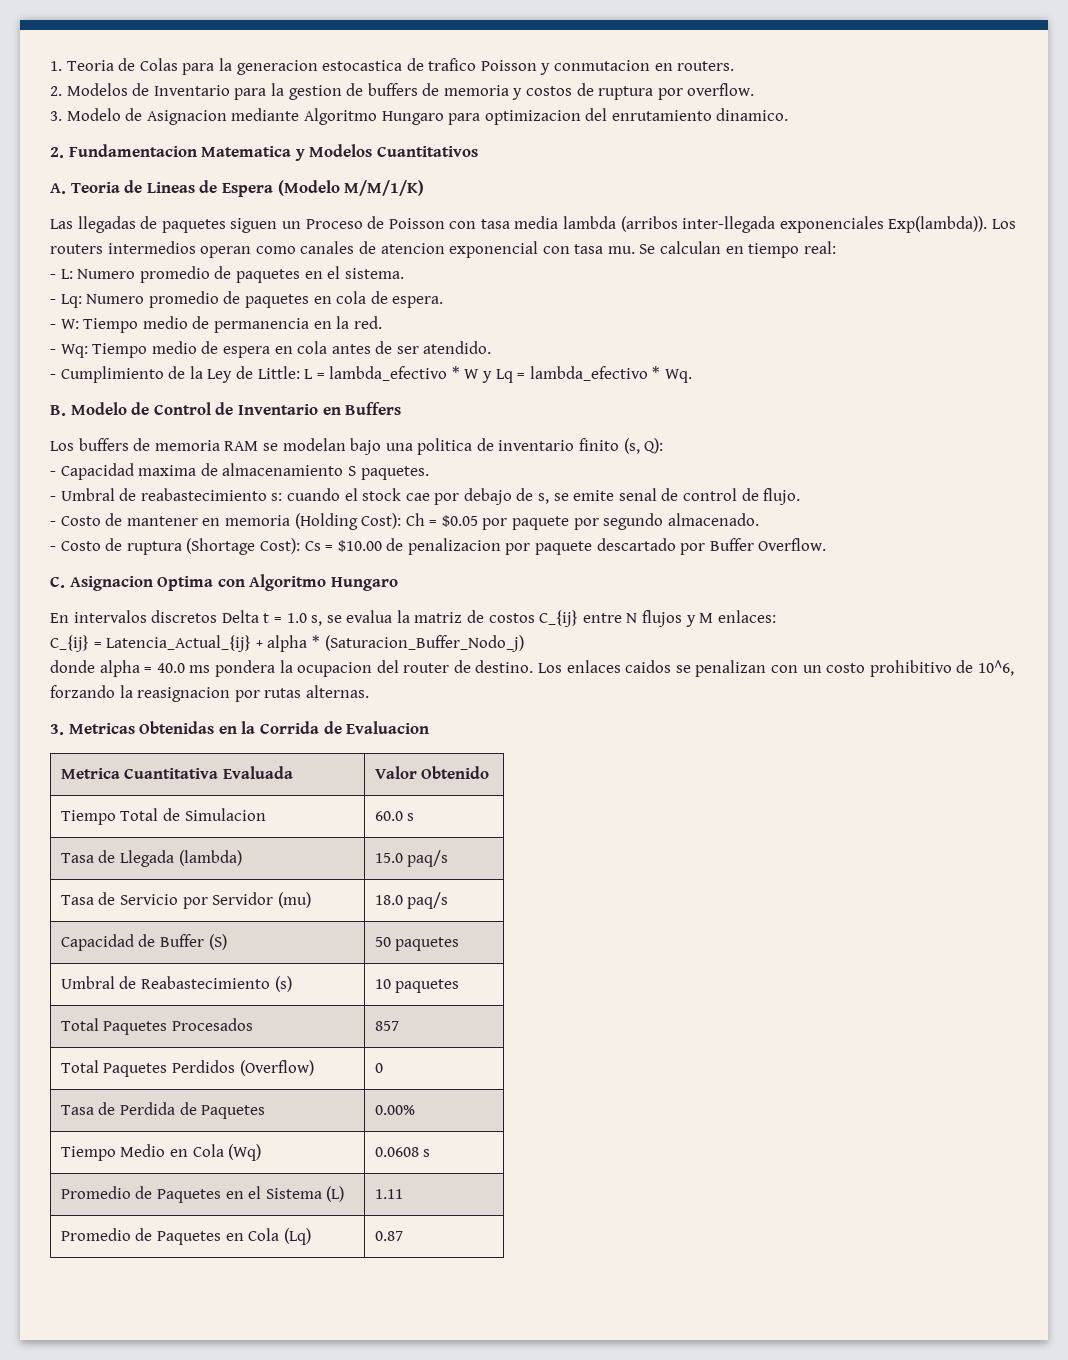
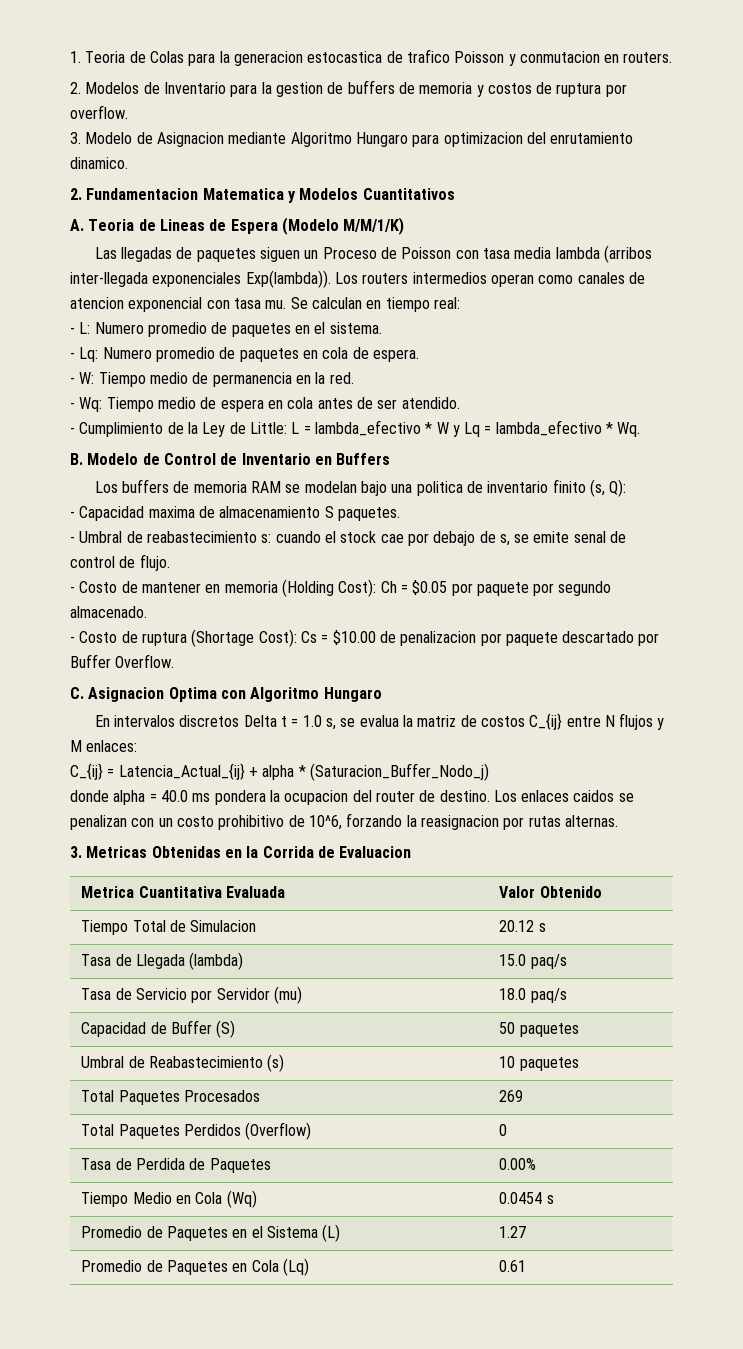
- Tiempo Total de Simulacion | 60.0 s
+ Tiempo Total de Simulacion | 20.12 s
- Total Paquetes Procesados | 857
+ Total Paquetes Procesados | 269
- Tiempo Medio en Cola (Wq) | 0.0608 s
+ Tiempo Medio en Cola (Wq) | 0.0454 s
- Promedio de Paquetes en el Sistema (L) | 1.11
+ Promedio de Paquetes en el Sistema (L) | 1.27
- Promedio de Paquetes en Cola (Lq) | 0.87
+ Promedio de Paquetes en Cola (Lq) | 0.61

